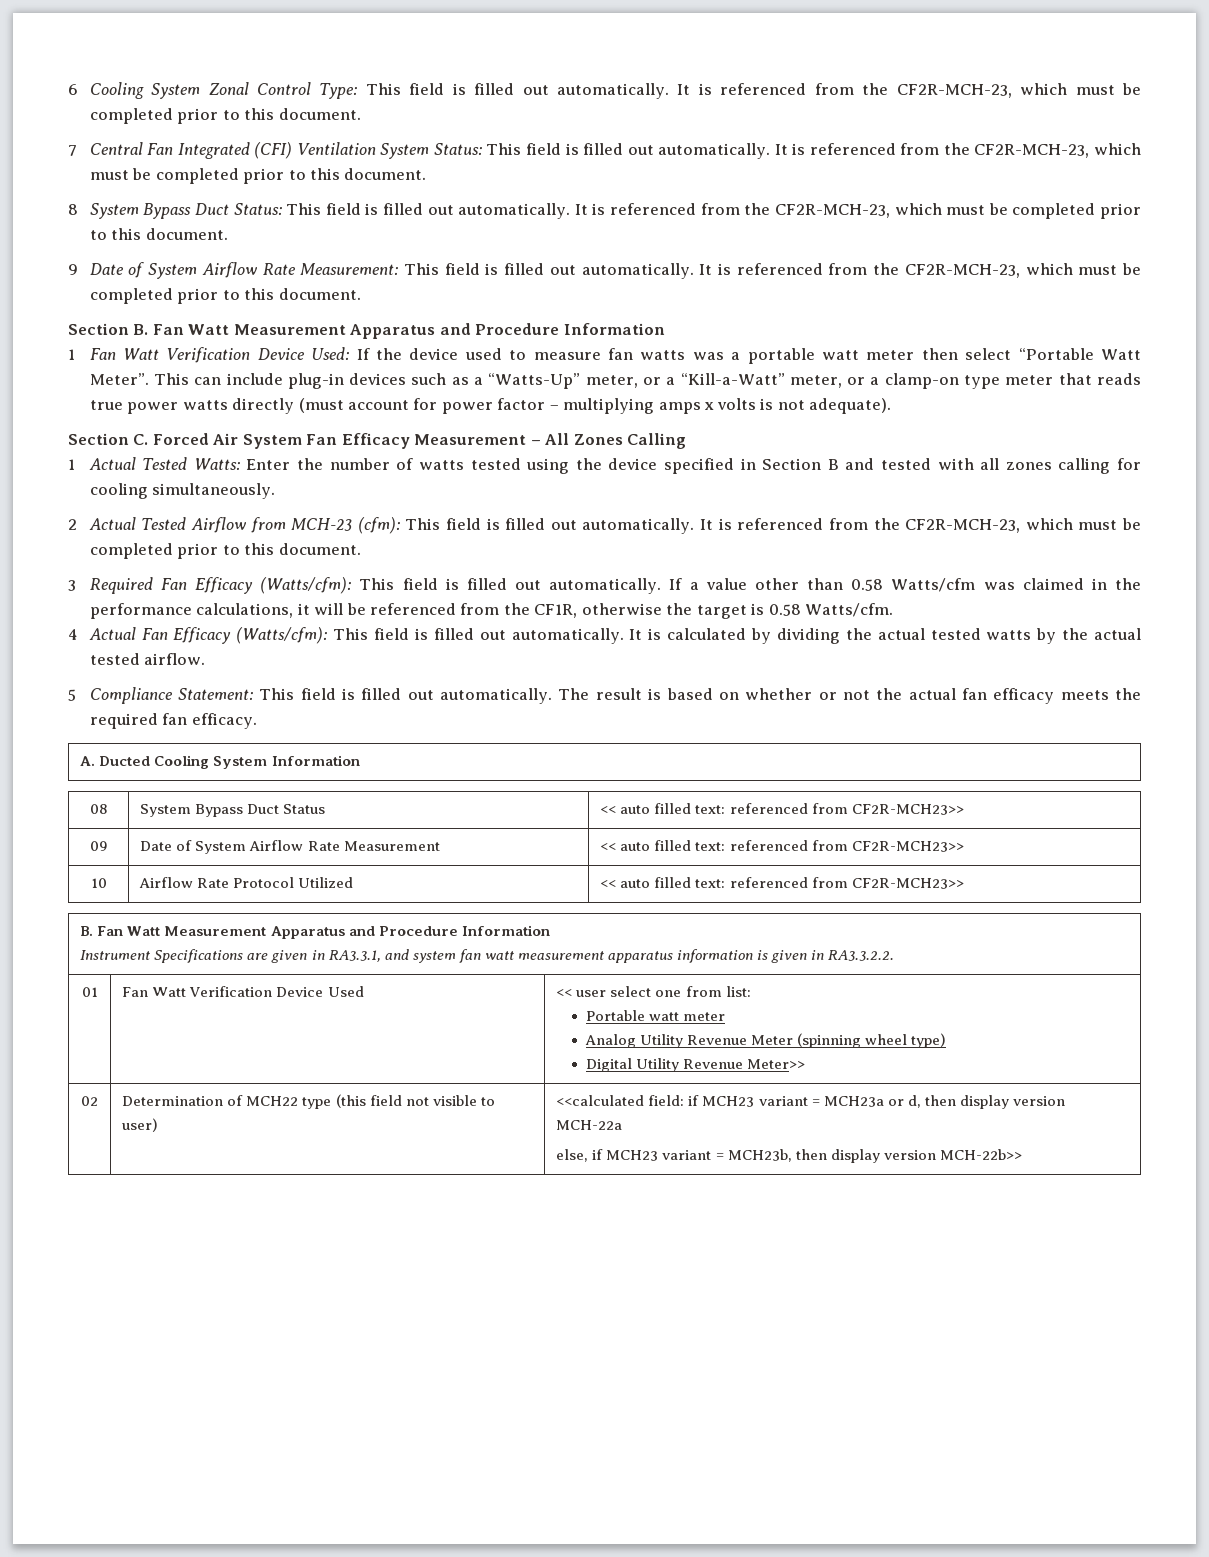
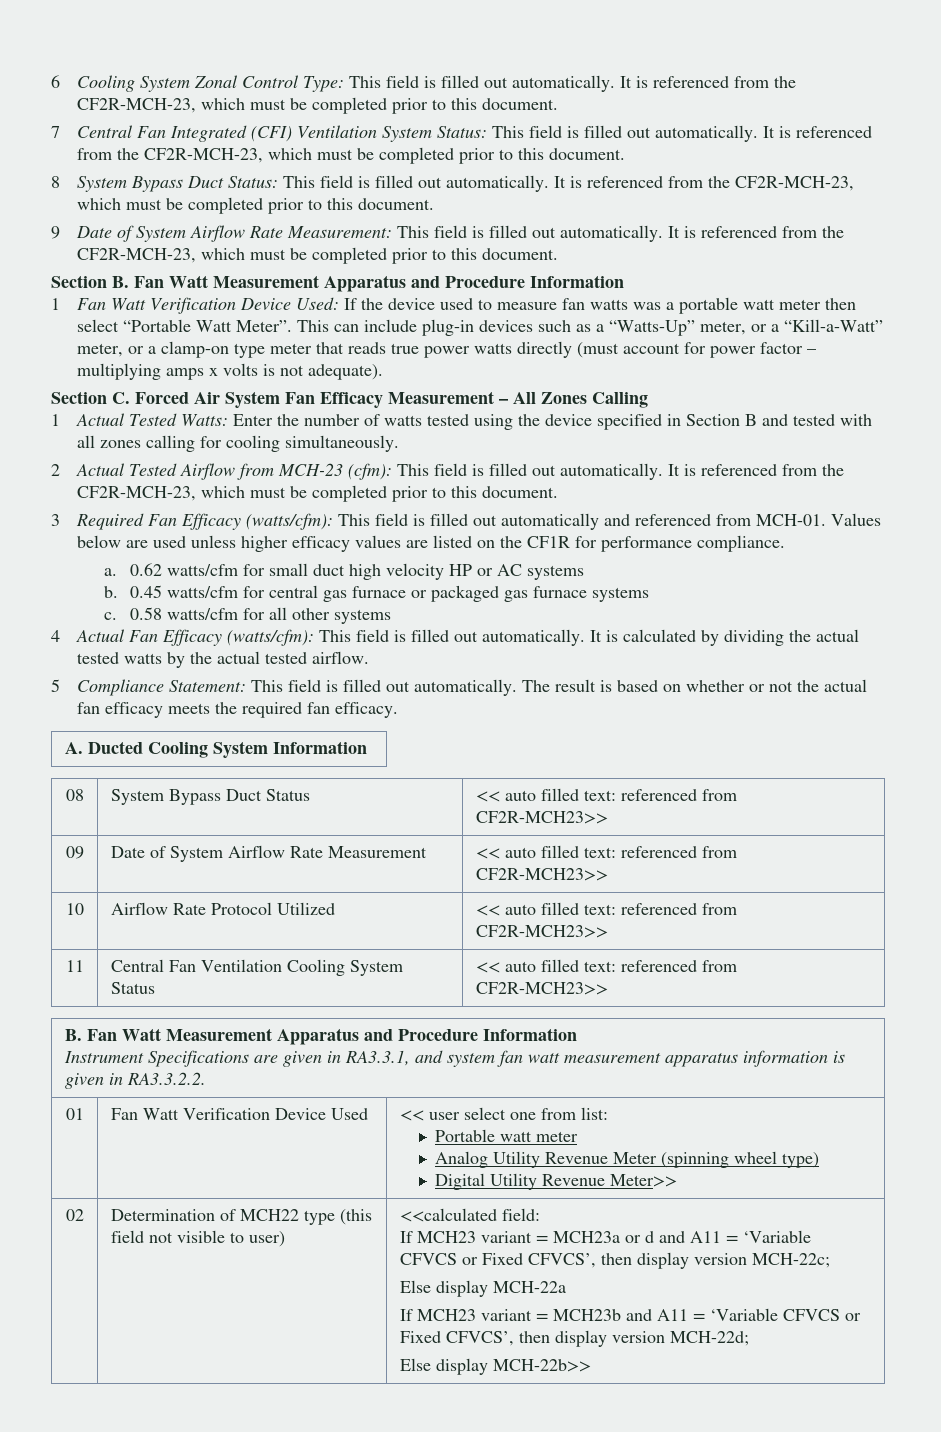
- 3 Required Fan Efficacy (Watts/cfm): This field is filled out automatically. If a value other than 0.58 Watts/cfm was claimed in the performance calculations, it will be referenced from the CF1R, otherwise the target is 0.58 Watts/cfm.
+ 3 Required Fan Efficacy (watts/cfm): This field is filled out automatically and referenced from MCH-01. Values below are used unless higher efficacy values are listed on the CF1R for performance compliance.
+ a. 0.62 watts/cfm for small duct high velocity HP or AC systems
+ b. 0.45 watts/cfm for central gas furnace or packaged gas furnace systems
+ c. 0.58 watts/cfm for all other systems
- 4 Actual Fan Efficacy (Watts/cfm): This field is filled out automatically.
+ 4 Actual Fan Efficacy (watts/cfm): This field is filled out automatically.
+ 11 | Central Fan Ventilation Cooling System Status | << auto filled text: referenced from CF2R-MCH23>>
- <<calculated field: if MCH23 variant = MCH23a or d, then display version MCH-22a
+ <<calculated field:
+ If MCH23 variant = MCH23a or d and A11 = ‘Variable CFVCS or Fixed CFVCS’, then display version MCH-22c;
+ Else display MCH-22a
- else, if MCH23 variant = MCH23b, then display version MCH-22b>>
+ If MCH23 variant = MCH23b and A11 = ‘Variable CFVCS or Fixed CFVCS’, then display version MCH-22d;
+ Else display MCH-22b>>

